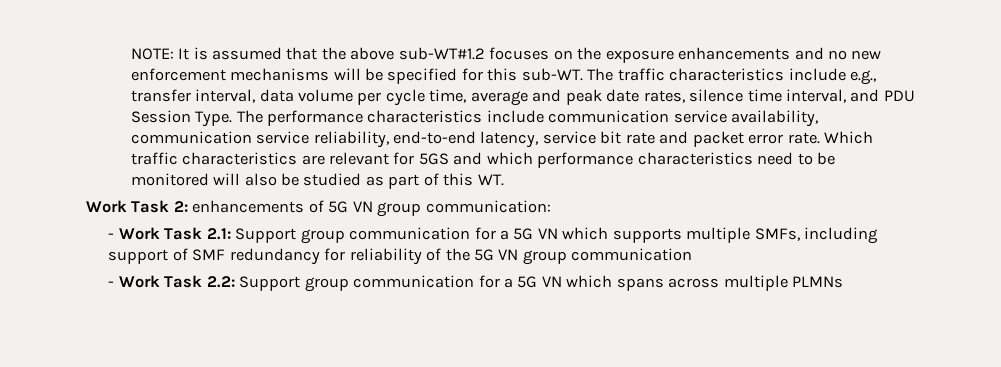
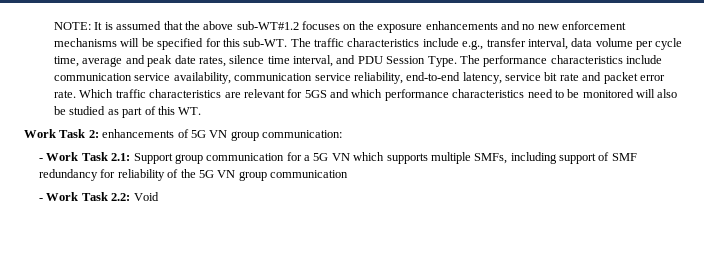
- - Work Task 2.2: Support group communication for a 5G VN which spans across multiple PLMNs
+ - Work Task 2.2: Void

